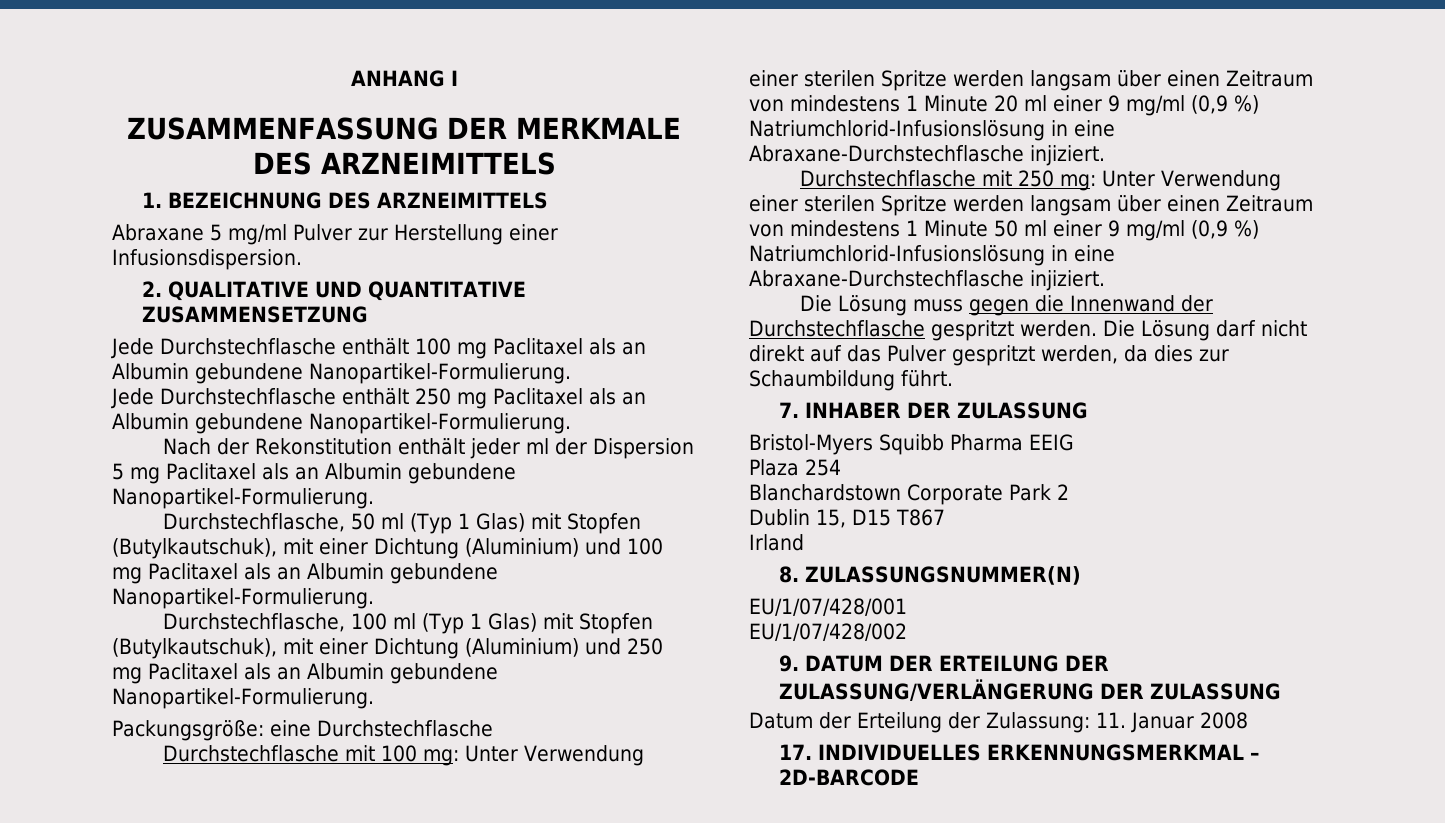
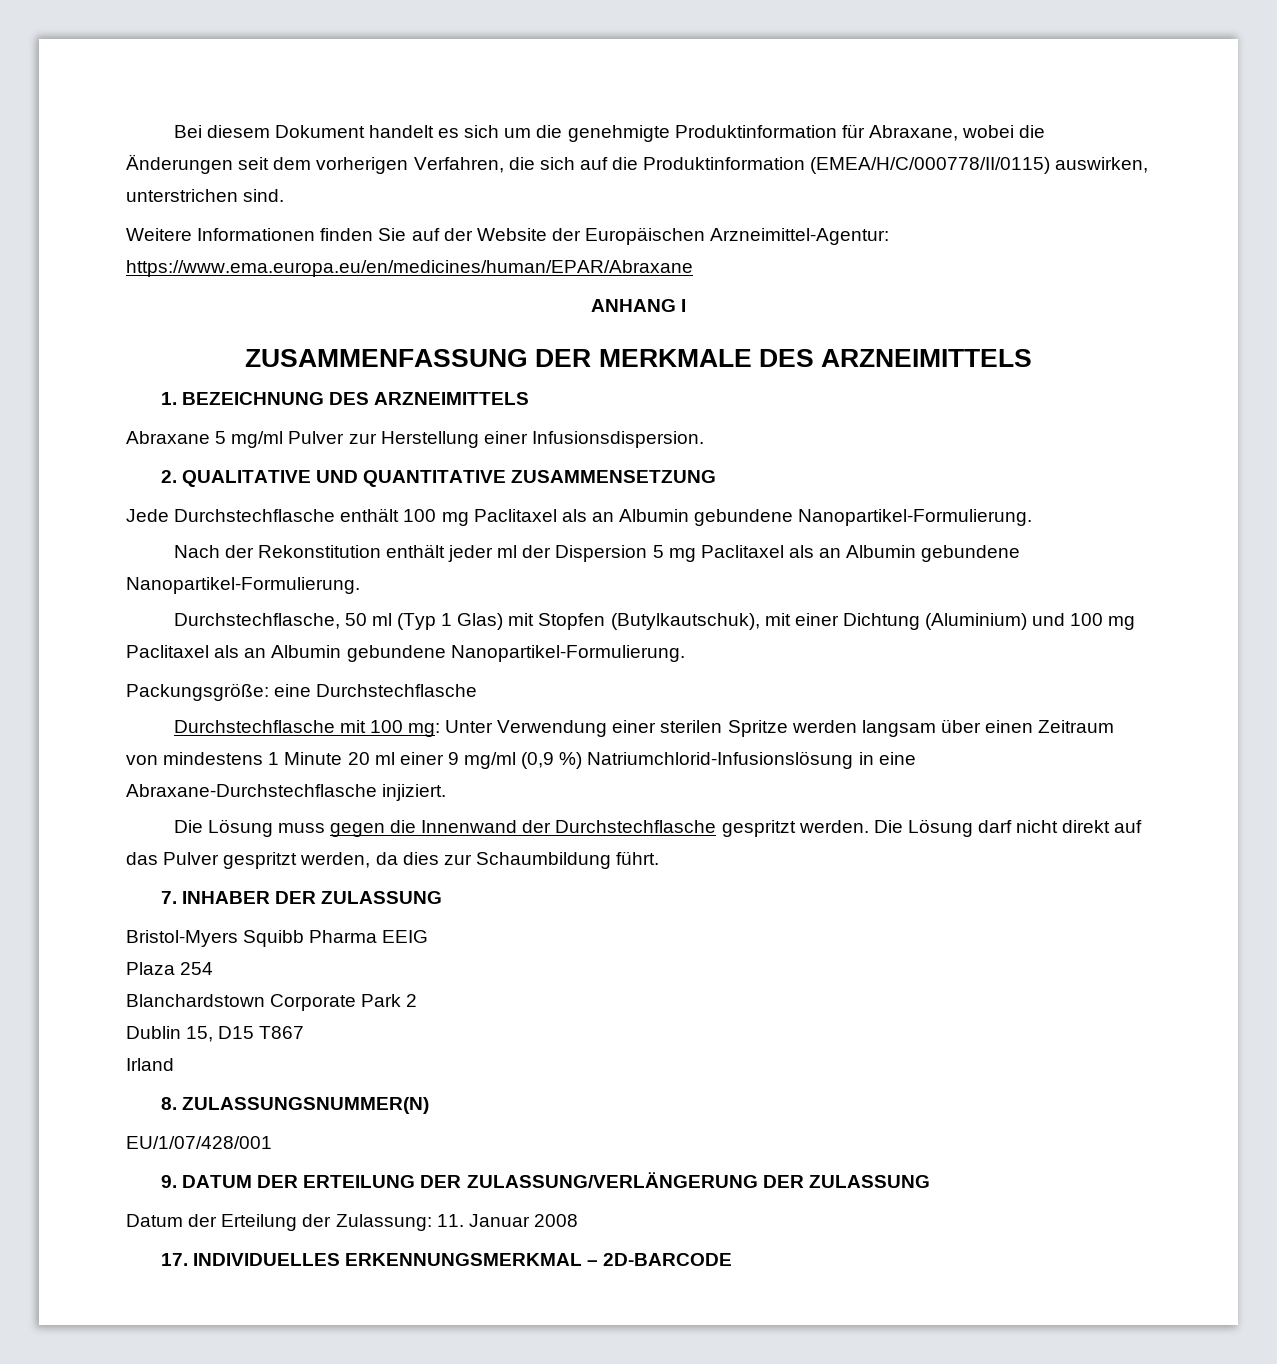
+ Bei diesem Dokument handelt es sich um die genehmigte Produktinformation für Abraxane, wobei die Änderungen seit dem vorherigen Verfahren, die sich auf die Produktinformation (EMEA/H/C/000778/II/0115) auswirken, unterstrichen sind.
+ Weitere Informationen finden Sie auf der Website der Europäischen Arzneimittel-Agentur: https://www.ema.europa.eu/en/medicines/human/EPAR/Abraxane
- Jede Durchstechflasche enthält 250 mg Paclitaxel als an Albumin gebundene Nanopartikel-Formulierung.
- Durchstechflasche, 100 ml (Typ 1 Glas) mit Stopfen (Butylkautschuk), mit einer Dichtung (Aluminium) und 250 mg Paclitaxel als an Albumin gebundene Nanopartikel-Formulierung.
- Durchstechflasche mit 250 mg: Unter Verwendung einer sterilen Spritze werden langsam über einen Zeitraum von mindestens 1 Minute 50 ml einer 9 mg/ml (0,9 %) Natriumchlorid-Infusionslösung in eine Abraxane-Durchstechflasche injiziert.
- EU/1/07/428/002

